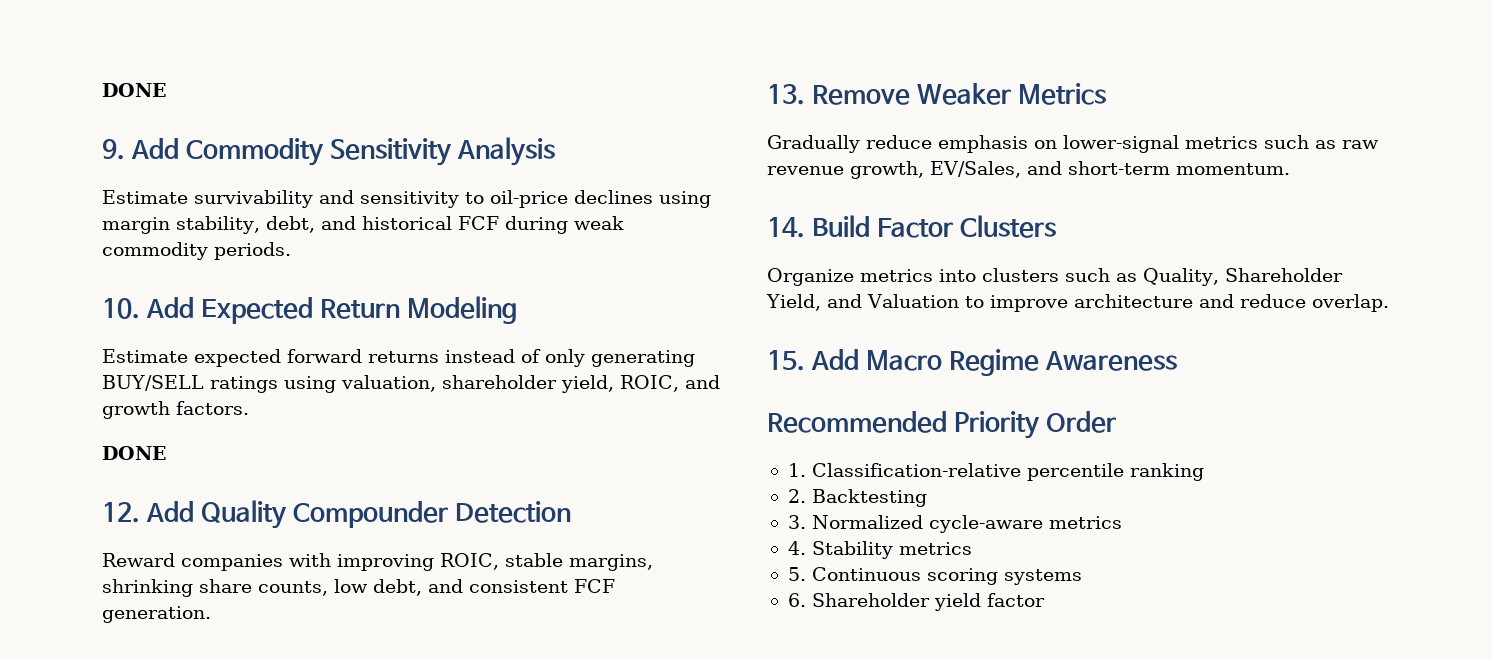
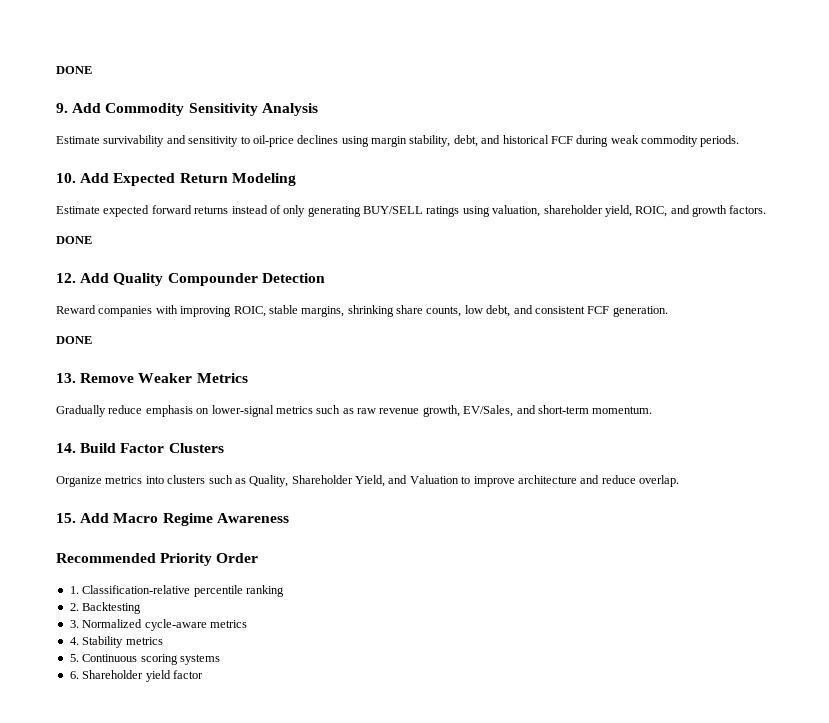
  Reward companies with improving ROIC, stable margins, shrinking share counts, low debt, and consistent FCF generation.
+ DONE

